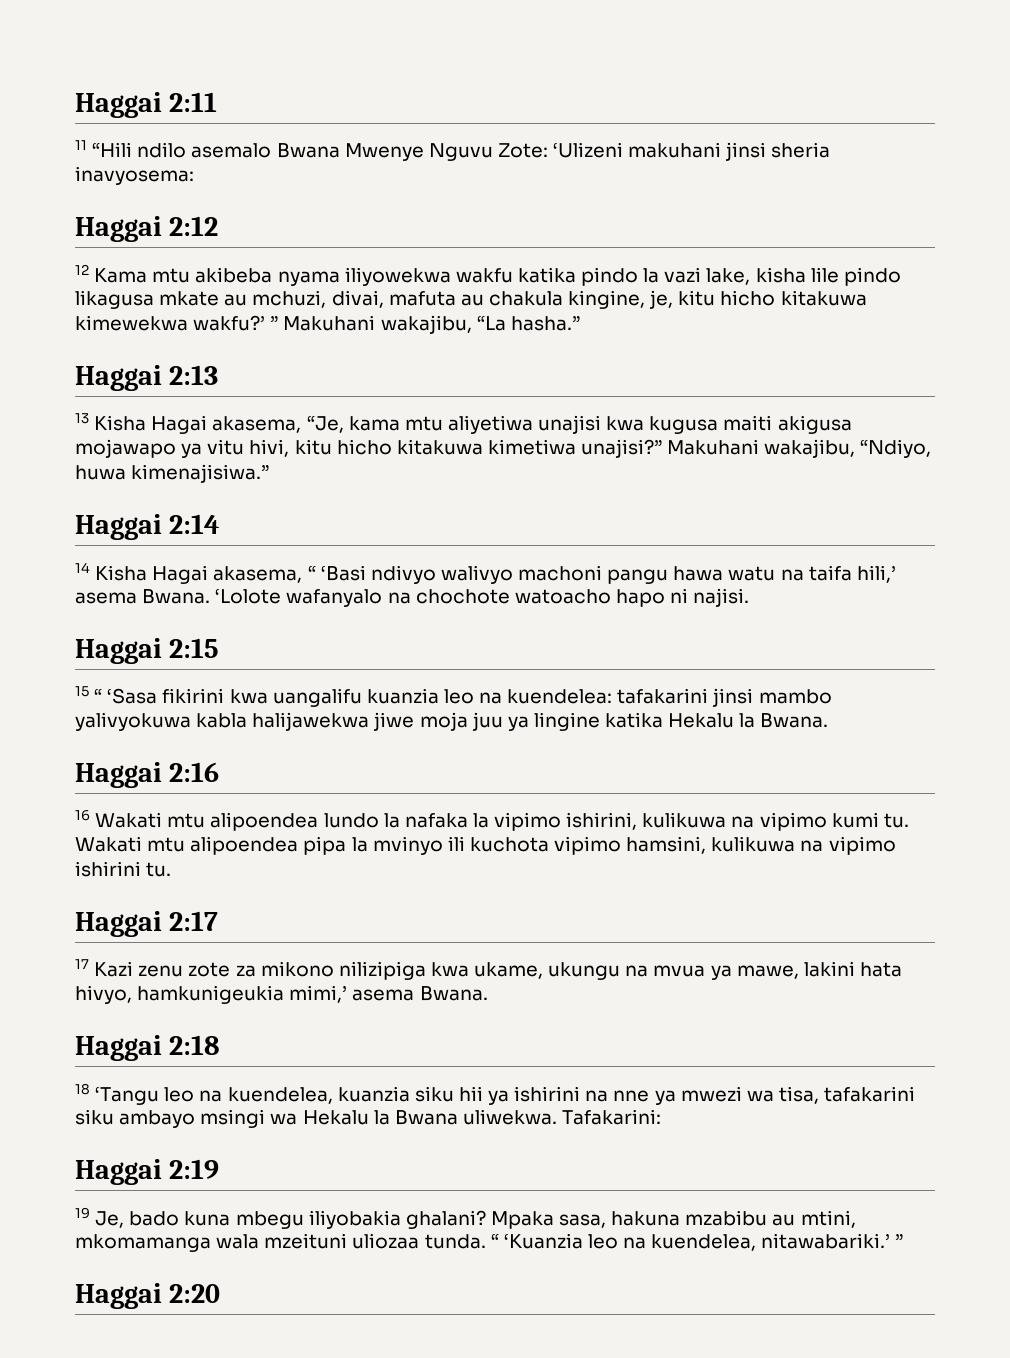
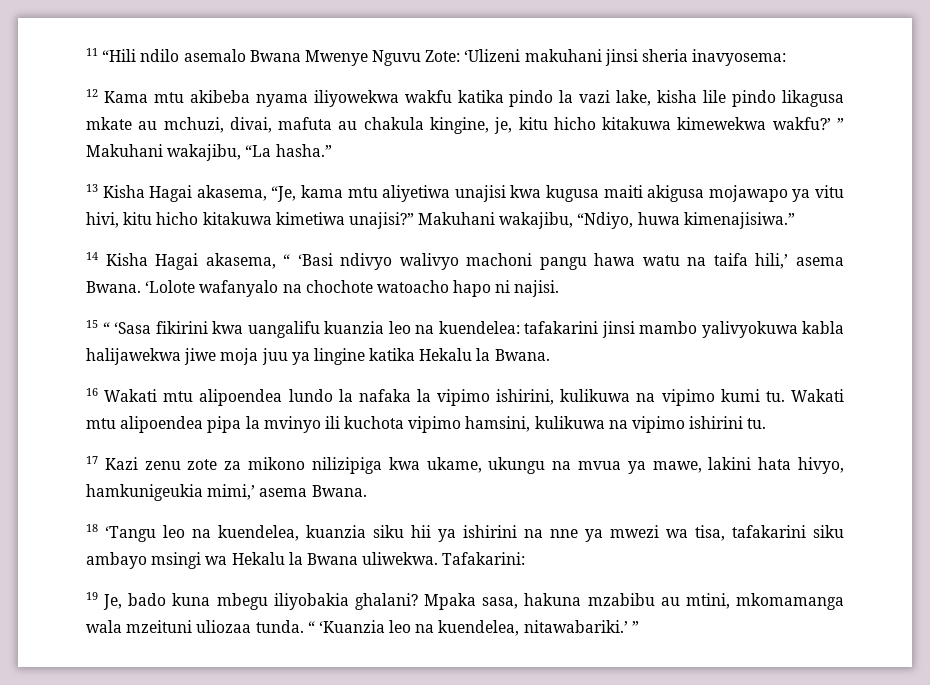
- Haggai 2:11
- Haggai 2:12
- Haggai 2:13
- Haggai 2:14
- Haggai 2:15
- Haggai 2:16
- Haggai 2:17
- Haggai 2:18
- Haggai 2:19
- Haggai 2:20

